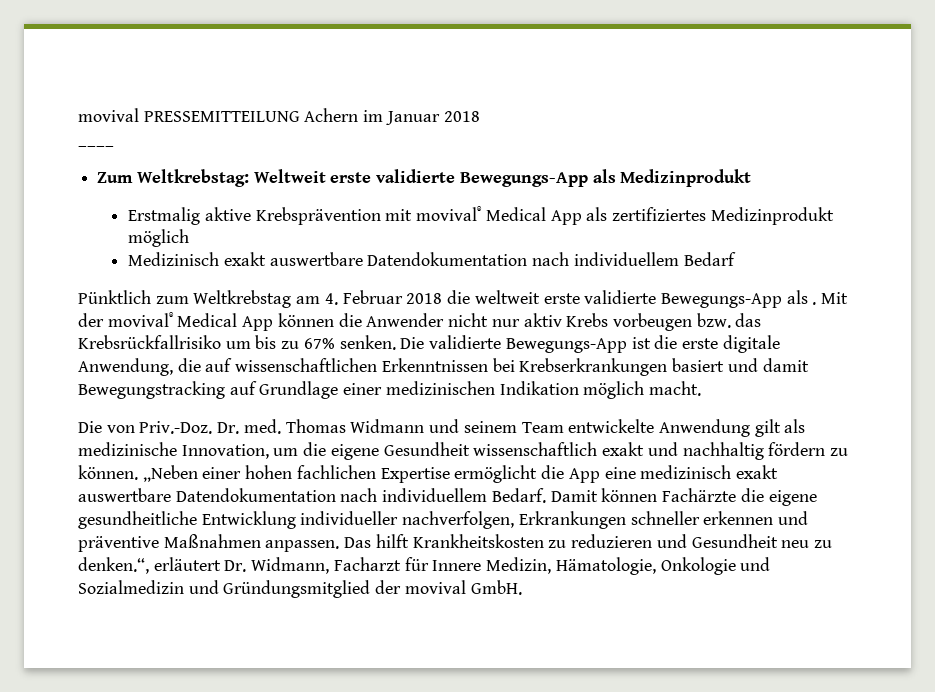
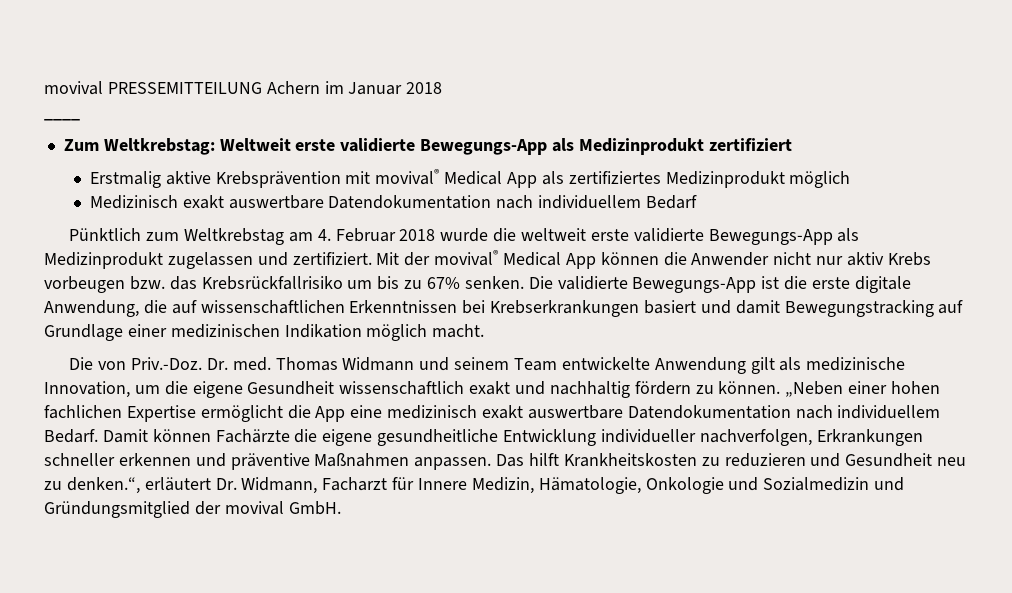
- Zum Weltkrebstag: Weltweit erste validierte Bewegungs-App als Medizinprodukt
+ Zum Weltkrebstag: Weltweit erste validierte Bewegungs-App als Medizinprodukt zertifiziert
- Pünktlich zum Weltkrebstag am 4. Februar 2018 die weltweit erste validierte Bewegungs-App als .
+ Pünktlich zum Weltkrebstag am 4. Februar 2018 wurde die weltweit erste validierte Bewegungs-App als Medizinprodukt zugelassen und zertifiziert.

